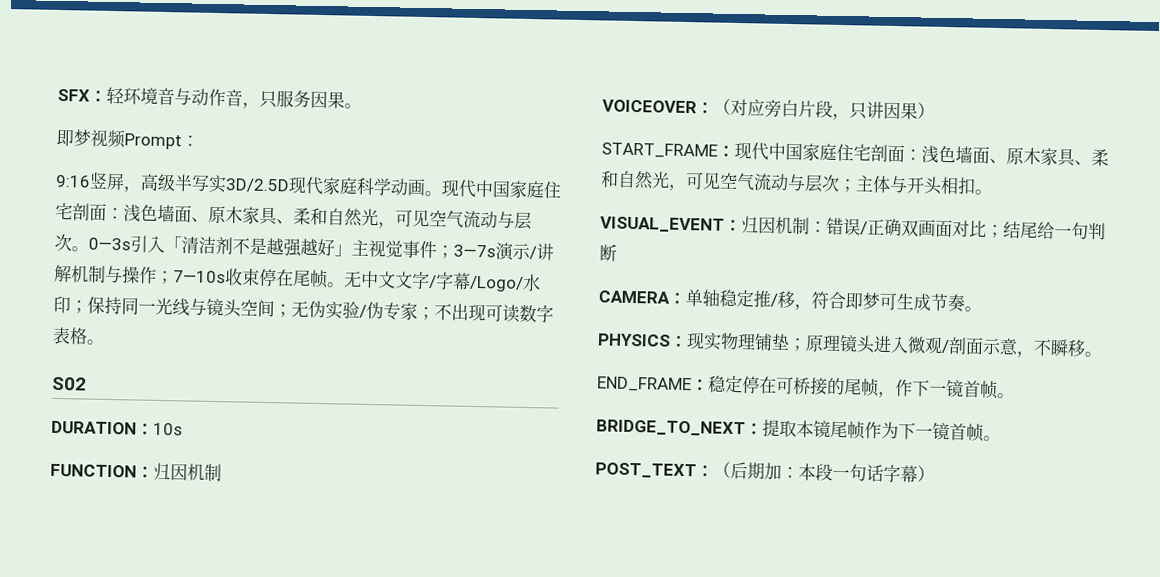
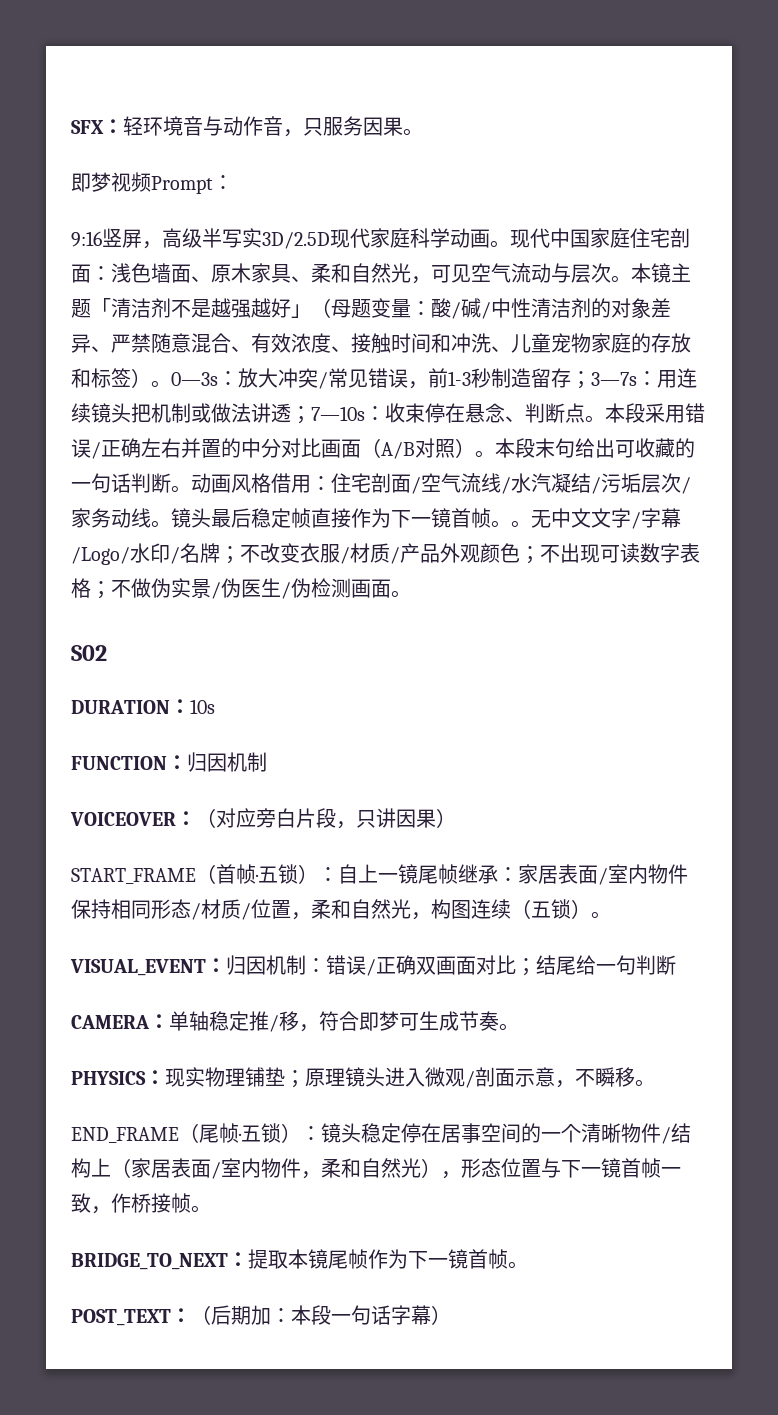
- 0—3s引入「清洁剂不是越强越好」主视觉事件；3—7s演示/讲解机制与操作；7—10s收束停在尾帧。
+ 本镜主题「清洁剂不是越强越好」（母题变量：酸/碱/中性清洁剂的对象差异、严禁随意混合、有效浓度、接触时间和冲洗、儿童宠物家庭的存放和标签）。0—3s：放大冲突/常见错误，前1-3秒制造留存；3—7s：用连续镜头把机制或做法讲透；7—10s：收束停在悬念、判断点。本段采用错误/正确左右并置的中分对比画面（A/B对照）。本段末句给出可收藏的一句话判断。动画风格借用：住宅剖面/空气流线/水汽凝结/污垢层次/家务动线。镜头最后稳定帧直接作为下一镜首帧。。
- 无中文文字/字幕/Logo/水印；保持同一光线与镜头空间；无伪实验/伪专家；不出现可读数字表格。
+ 无中文文字/字幕/Logo/水印/名牌；不改变衣服/材质/产品外观颜色；不出现可读数字表格；不做伪实景/伪医生/伪检测画面。
- START_FRAME：现代中国家庭住宅剖面：浅色墙面、原木家具、柔和自然光，可见空气流动与层次；主体与开头相扣。
+ START_FRAME（首帧·五锁）：自上一镜尾帧继承：家居表面/室内物件保持相同形态/材质/位置，柔和自然光，构图连续（五锁）。
- END_FRAME：稳定停在可桥接的尾帧，作下一镜首帧。
+ END_FRAME（尾帧·五锁）：镜头稳定停在居事空间的一个清晰物件/结构上（家居表面/室内物件，柔和自然光），形态位置与下一镜首帧一致，作桥接帧。

